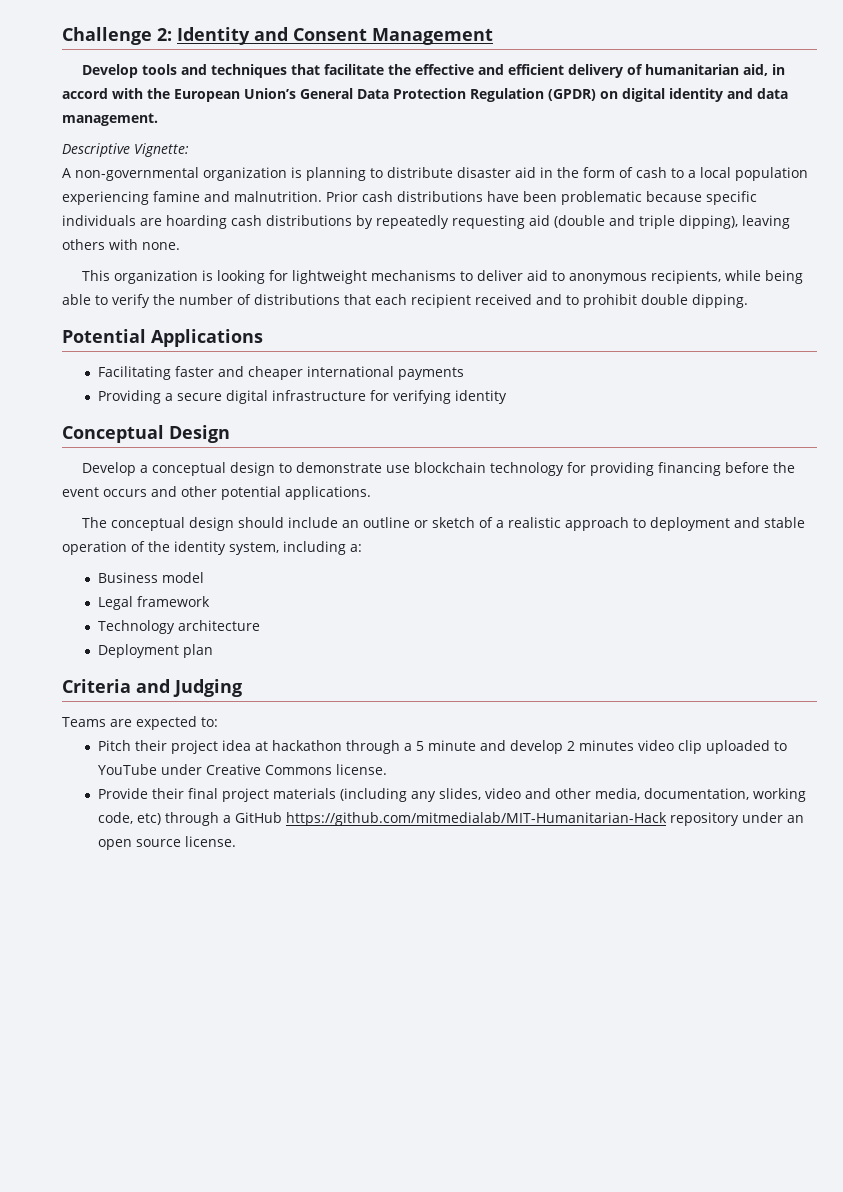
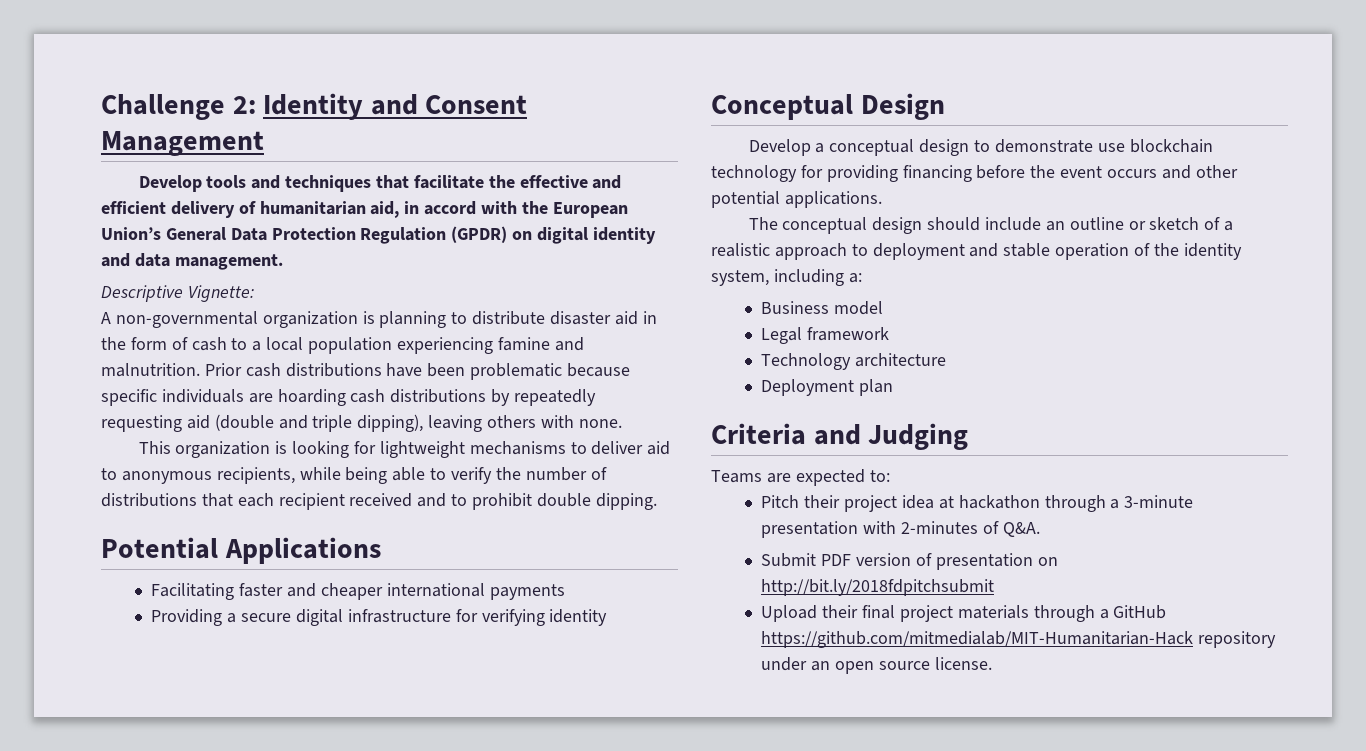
- Pitch their project idea at hackathon through a 5 minute and develop 2 minutes video clip uploaded to YouTube under Creative Commons license.
- Provide their final project materials (including any slides, video and other media, documentation, working code, etc) through a GitHub https://github.com/mitmedialab/MIT-Humanitarian-Hack repository under an open source license.
+ Pitch their project idea at hackathon through a 3-minute presentation with 2-minutes of Q&A.
+ Submit PDF version of presentation on http://bit.ly/2018fdpitchsubmit
+ Upload their final project materials through a GitHub https://github.com/mitmedialab/MIT-Humanitarian-Hack repository under an open source license.

